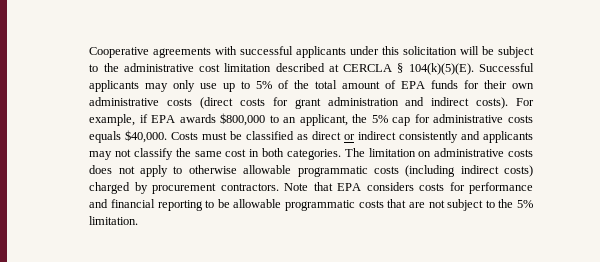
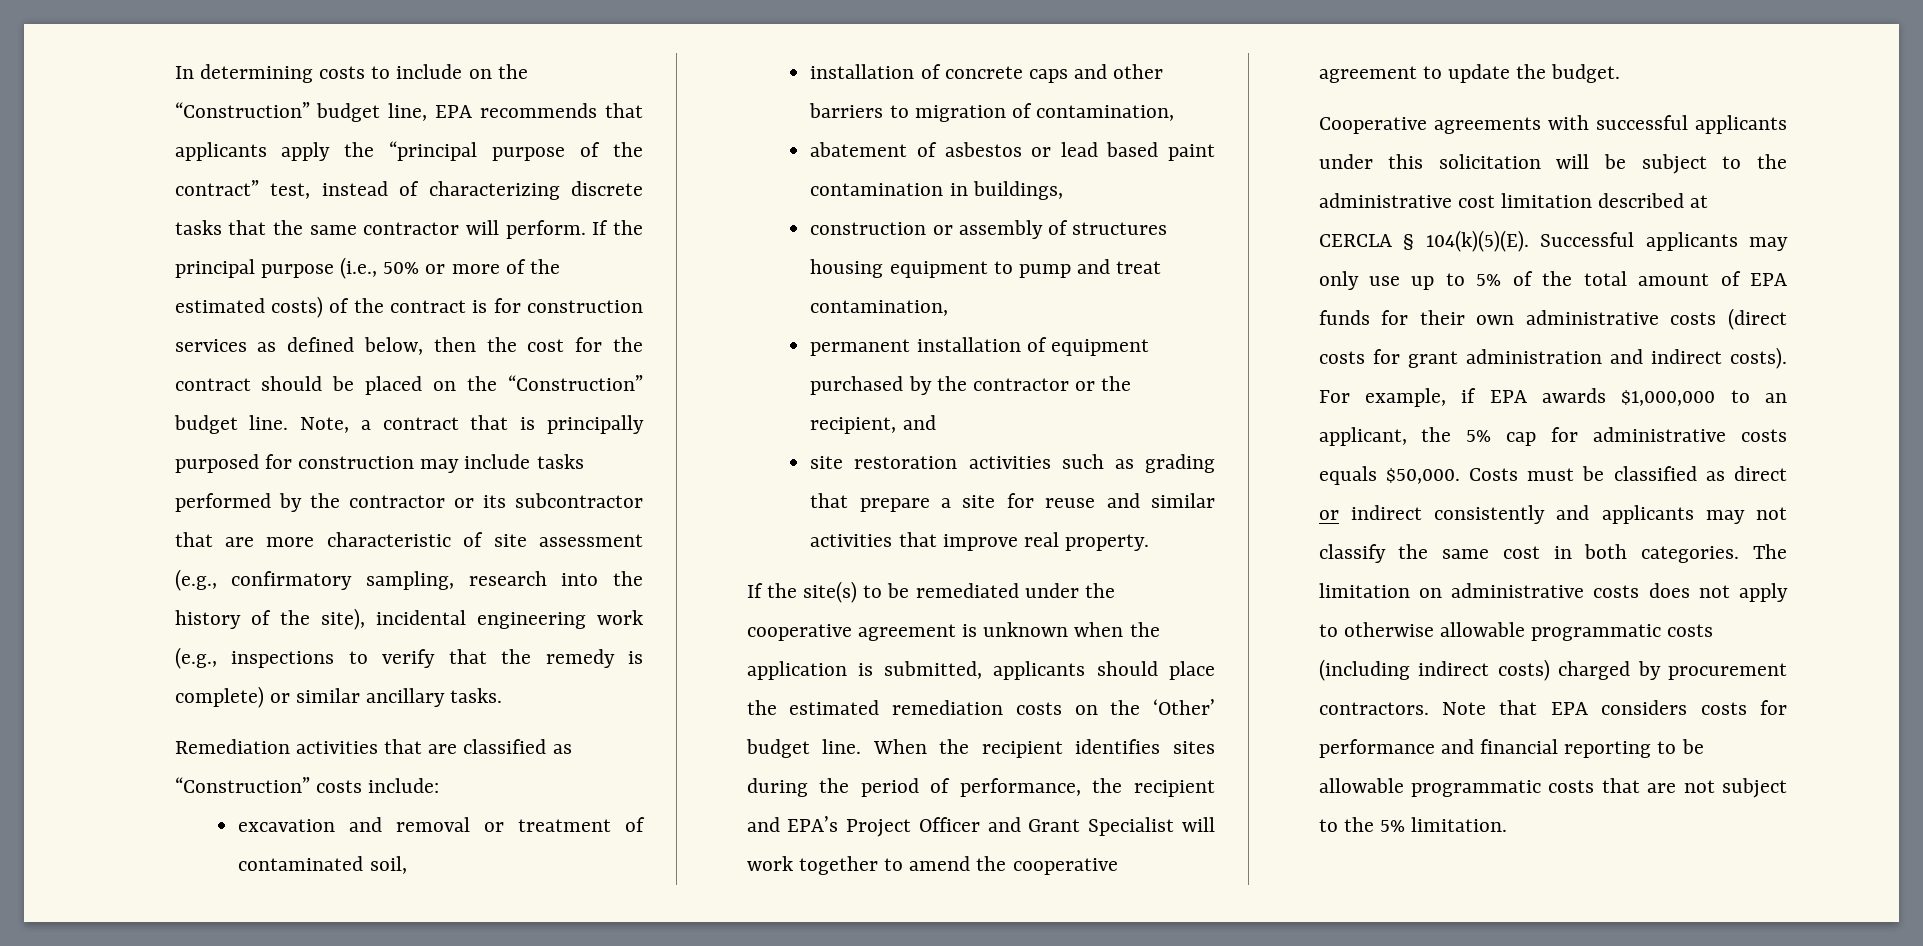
+ In determining costs to include on the “Construction” budget line, EPA recommends that applicants apply the “principal purpose of the contract” test, instead of characterizing discrete tasks that the same contractor will perform. If the principal purpose (i.e., 50% or more of the estimated costs) of the contract is for construction services as defined below, then the cost for the contract should be placed on the “Construction” budget line. Note, a contract that is principally purposed for construction may include tasks performed by the contractor or its subcontractor that are more characteristic of site assessment (e.g., confirmatory sampling, research into the history of the site), incidental engineering work (e.g., inspections to verify that the remedy is complete) or similar ancillary tasks.
+ Remediation activities that are classified as “Construction” costs include:
+ excavation and removal or treatment of contaminated soil,
+ installation of concrete caps and other barriers to migration of contamination,
+ abatement of asbestos or lead based paint contamination in buildings,
+ construction or assembly of structures housing equipment to pump and treat contamination,
+ permanent installation of equipment purchased by the contractor or the recipient, and
+ site restoration activities such as grading that prepare a site for reuse and similar activities that improve real property.
+ If the site(s) to be remediated under the cooperative agreement is unknown when the application is submitted, applicants should place the estimated remediation costs on the ‘Other’ budget line. When the recipient identifies sites during the period of performance, the recipient and EPA’s Project Officer and Grant Specialist will work together to amend the cooperative agreement to update the budget.
- For example, if EPA awards $800,000 to an applicant, the 5% cap for administrative costs equals $40,000.
+ For example, if EPA awards $1,000,000 to an applicant, the 5% cap for administrative costs equals $50,000.

